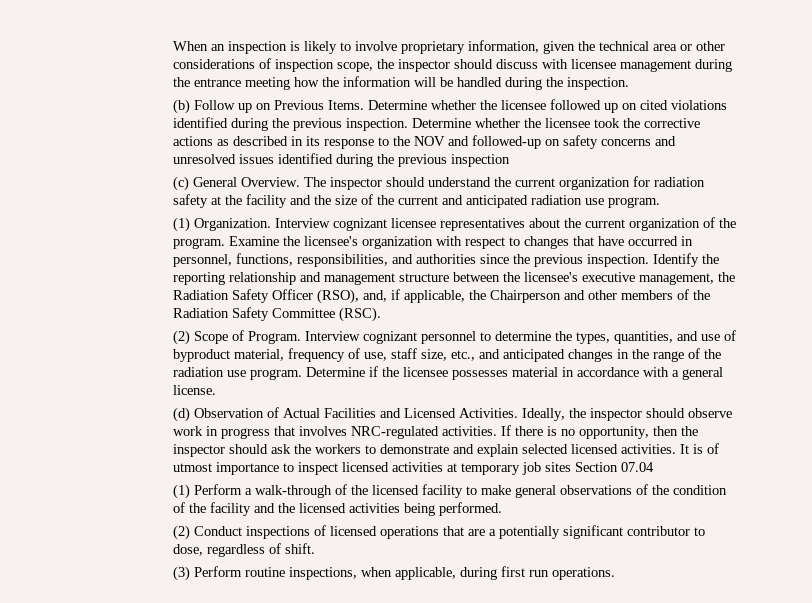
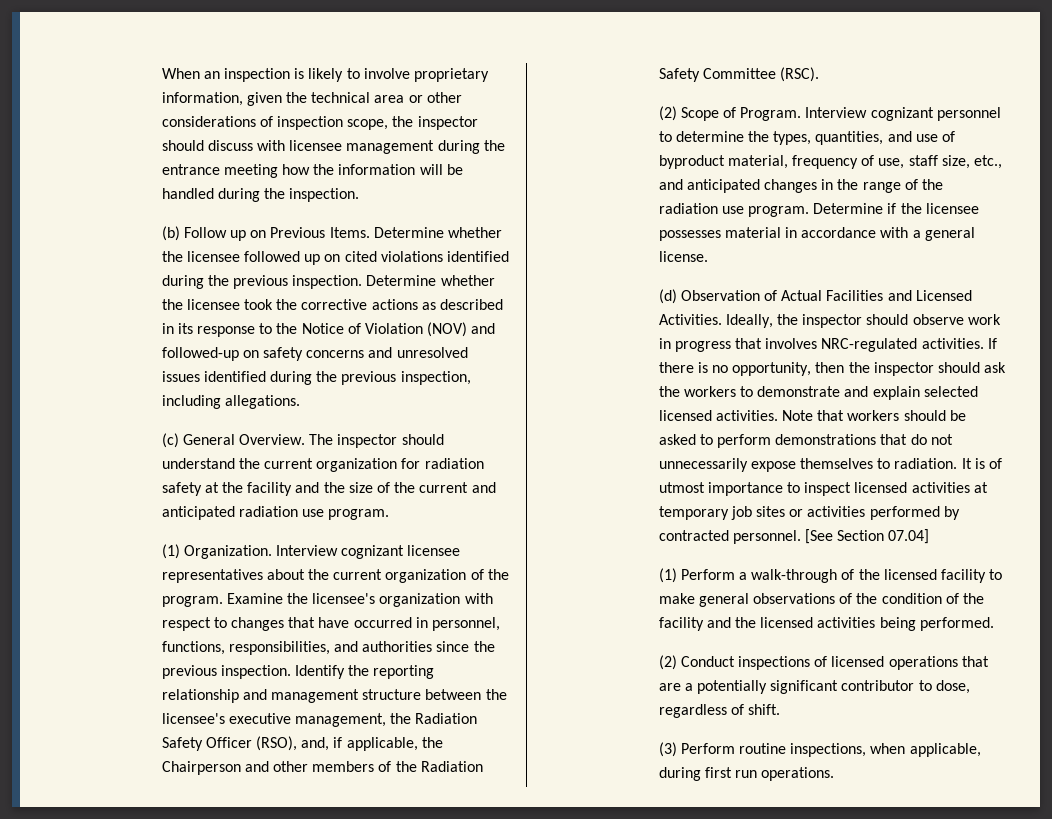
- Determine whether the licensee took the corrective actions as described in its response to the NOV and followed-up on safety concerns and unresolved issues identified during the previous inspection
+ Determine whether the licensee took the corrective actions as described in its response to the Notice of Violation (NOV) and followed-up on safety concerns and unresolved issues identified during the previous inspection, including allegations.
+ Note that workers should be asked to perform demonstrations that do not unnecessarily expose themselves to radiation.
- It is of utmost importance to inspect licensed activities at temporary job sites Section 07.04
+ It is of utmost importance to inspect licensed activities at temporary job sites or activities performed by contracted personnel. [See Section 07.04]

